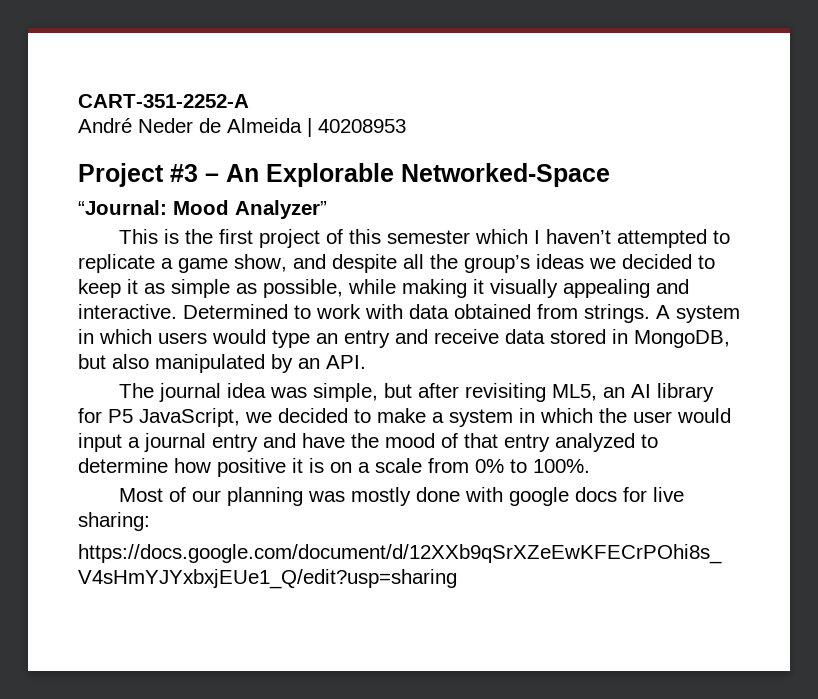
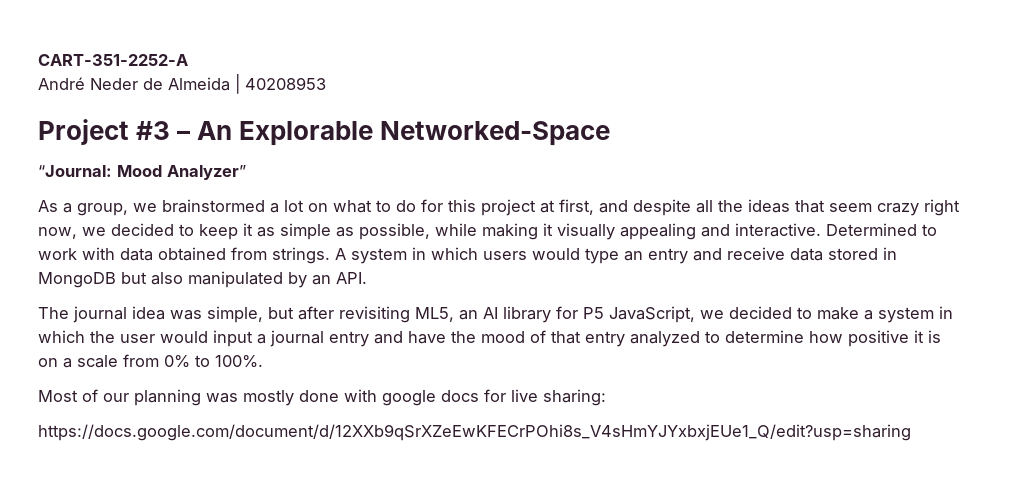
- This is the first project of this semester which I haven’t attempted to replicate a game show, and despite all the group’s ideas we decided to keep it as simple as possible, while making it visually appealing and interactive.
+ As a group, we brainstormed a lot on what to do for this project at first, and despite all the ideas that seem crazy right now, we decided to keep it as simple as possible, while making it visually appealing and interactive.
- A system in which users would type an entry and receive data stored in MongoDB, but also manipulated by an API.
+ A system in which users would type an entry and receive data stored in MongoDB but also manipulated by an API.

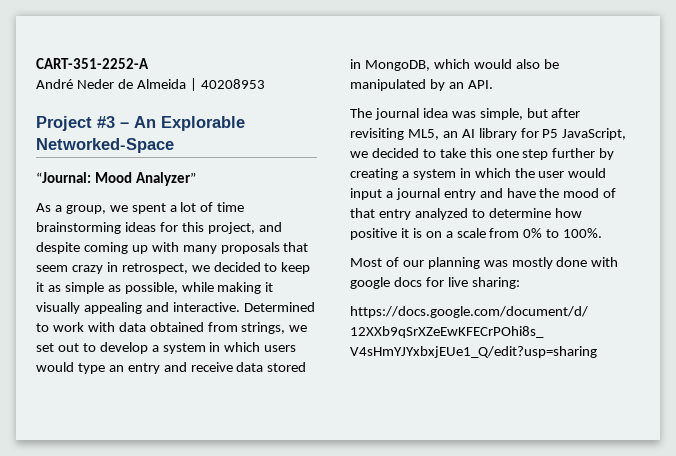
- As a group, we brainstormed a lot on what to do for this project at first, and despite all the ideas that seem crazy right now, we decided to keep it as simple as possible, while making it visually appealing and interactive.
+ As a group, we spent a lot of time brainstorming ideas for this project, and despite coming up with many proposals that seem crazy in retrospect, we decided to keep it as simple as possible, while making it visually appealing and interactive.
- Determined to work with data obtained from strings. A system in which users would type an entry and receive data stored in MongoDB but also manipulated by an API.
+ Determined to work with data obtained from strings, we set out to develop a system in which users would type an entry and receive data stored in MongoDB, which would also be manipulated by an API.
- The journal idea was simple, but after revisiting ML5, an AI library for P5 JavaScript, we decided to make a system in which the user would input a journal entry and have the mood of that entry analyzed to determine how positive it is on a scale from 0% to 100%.
+ The journal idea was simple, but after revisiting ML5, an AI library for P5 JavaScript, we decided to take this one step further by creating a system in which the user would input a journal entry and have the mood of that entry analyzed to determine how positive it is on a scale from 0% to 100%.

